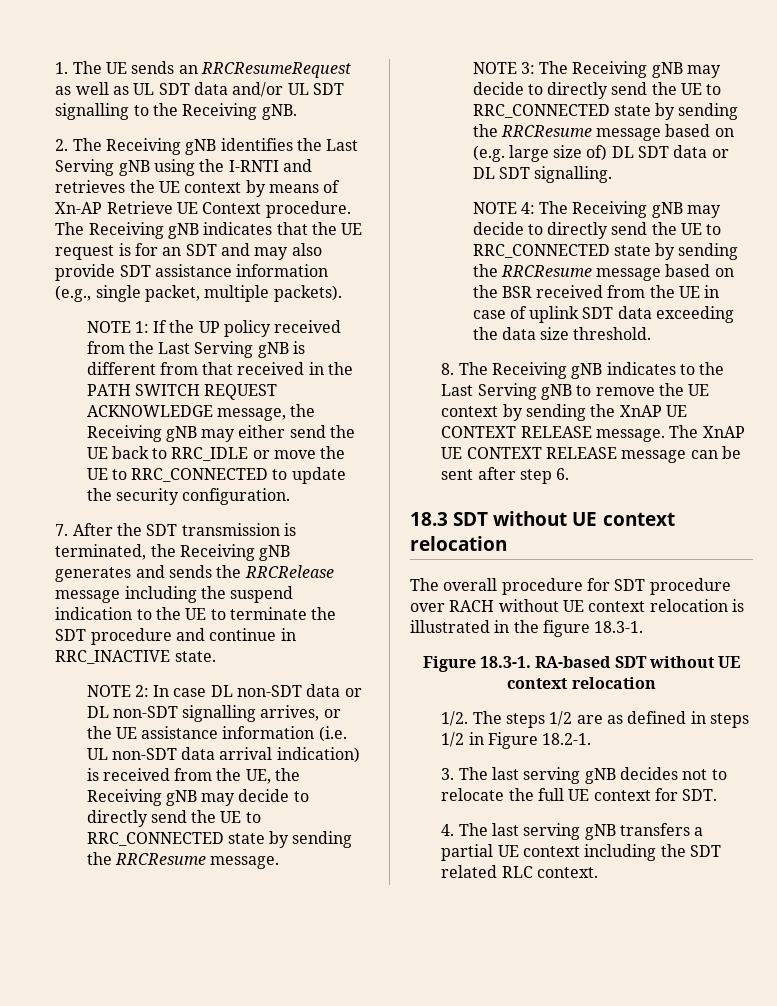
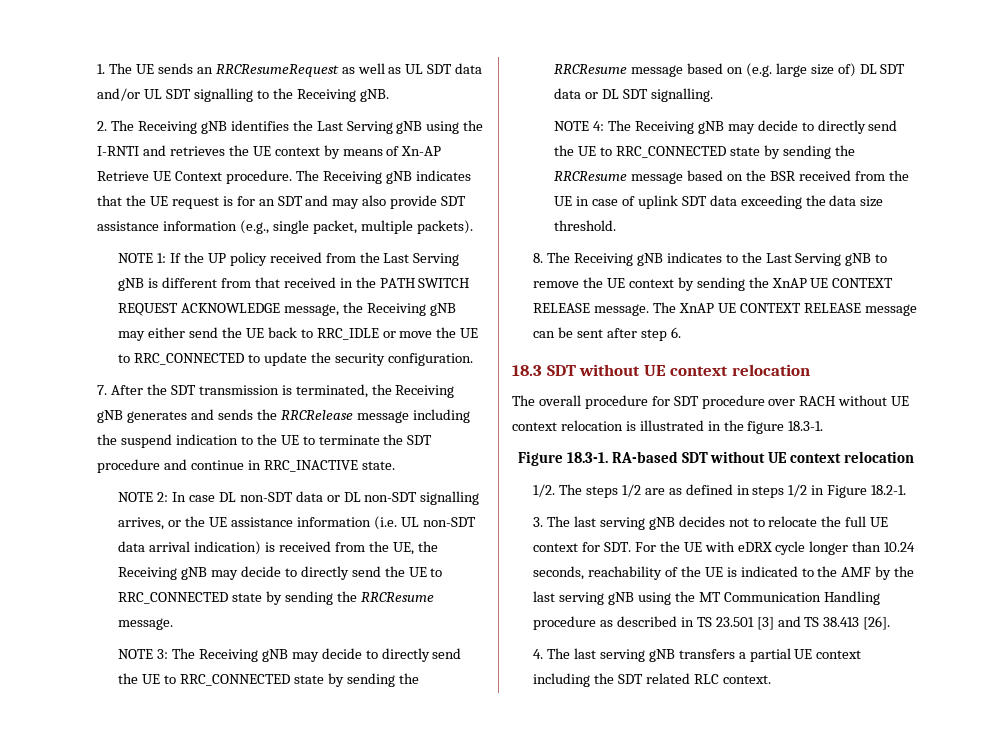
- 3. The last serving gNB decides not to relocate the full UE context for SDT.
+ 3. The last serving gNB decides not to relocate the full UE context for SDT. For the UE with eDRX cycle longer than 10.24 seconds, reachability of the UE is indicated to the AMF by the last serving gNB using the MT Communication Handling procedure as described in TS 23.501 [3] and TS 38.413 [26].

